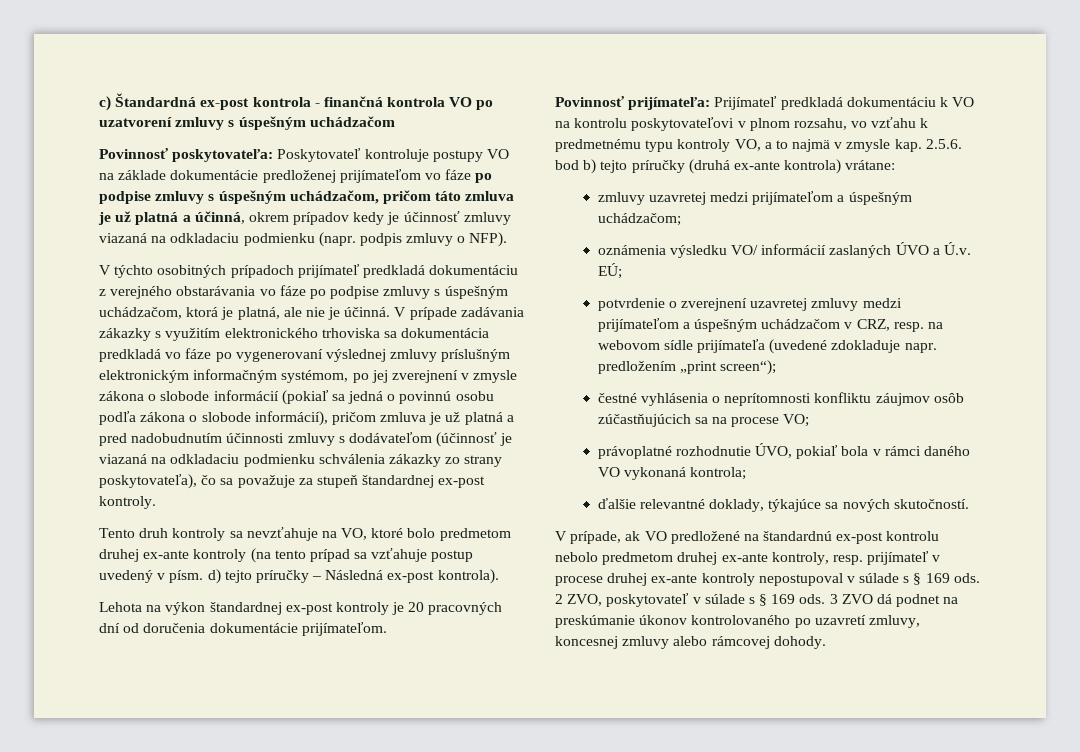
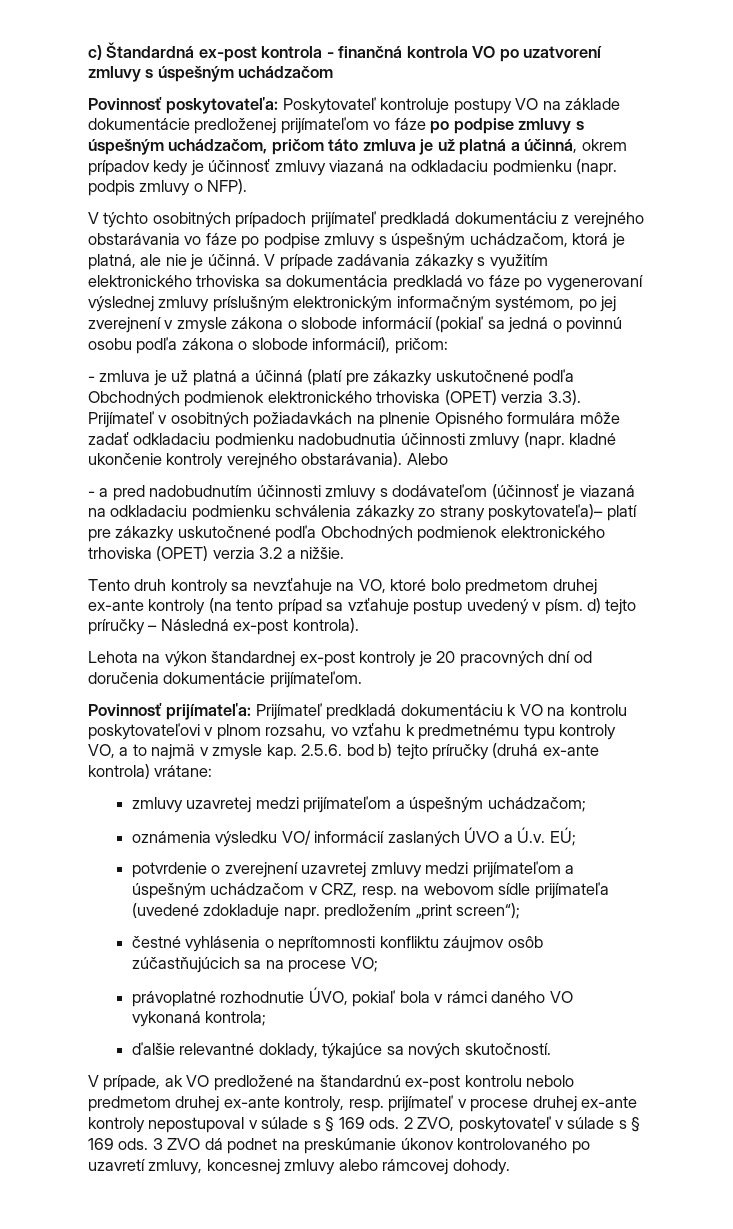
- V prípade zadávania zákazky s využitím elektronického trhoviska sa dokumentácia predkladá vo fáze po vygenerovaní výslednej zmluvy príslušným elektronickým informačným systémom, po jej zverejnení v zmysle zákona o slobode informácií (pokiaľ sa jedná o povinnú osobu podľa zákona o slobode informácií), pričom zmluva je už platná a pred nadobudnutím účinnosti zmluvy s dodávateľom (účinnosť je viazaná na odkladaciu podmienku schválenia zákazky zo strany poskytovateľa), čo sa považuje za stupeň štandardnej ex-post kontroly.
+ V prípade zadávania zákazky s využitím elektronického trhoviska sa dokumentácia predkladá vo fáze po vygenerovaní výslednej zmluvy príslušným elektronickým informačným systémom, po jej zverejnení v zmysle zákona o slobode informácií (pokiaľ sa jedná o povinnú osobu podľa zákona o slobode informácií), pričom:
+ - zmluva je už platná a účinná (platí pre zákazky uskutočnené podľa Obchodných podmienok elektronického trhoviska (OPET) verzia 3.3). Prijímateľ v osobitných požiadavkách na plnenie Opisného formulára môže zadať odkladaciu podmienku nadobudnutia účinnosti zmluvy (napr. kladné ukončenie kontroly verejného obstarávania). Alebo
+ - a pred nadobudnutím účinnosti zmluvy s dodávateľom (účinnosť je viazaná na odkladaciu podmienku schválenia zákazky zo strany poskytovateľa)– platí pre zákazky uskutočnené podľa Obchodných podmienok elektronického trhoviska (OPET) verzia 3.2 a nižšie.

